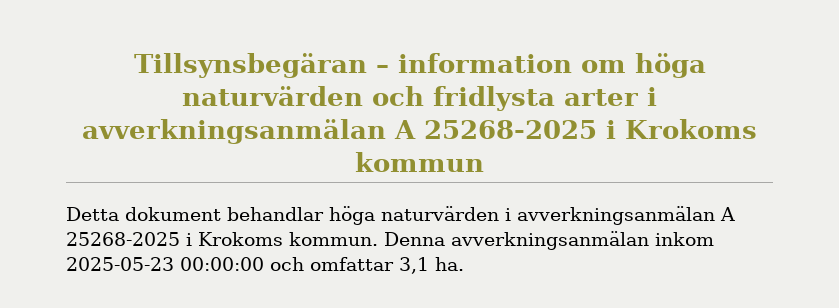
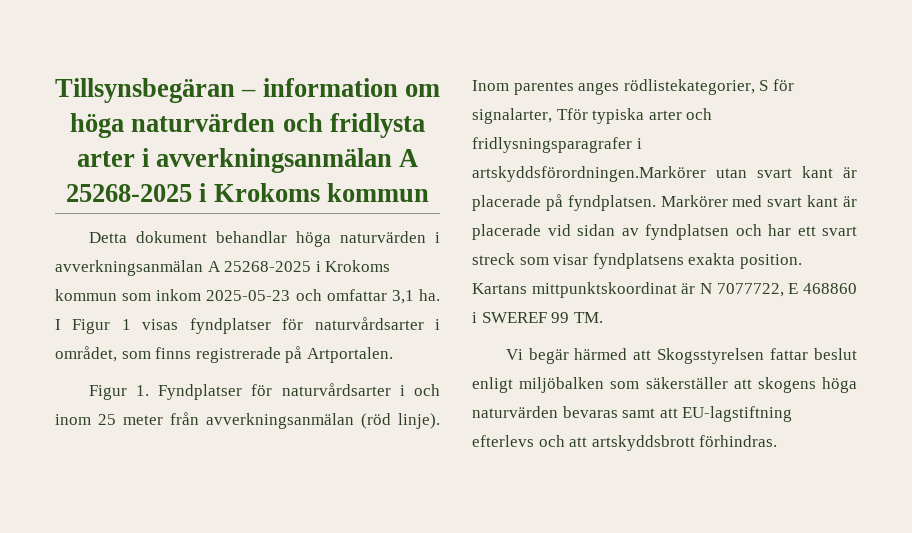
- Detta dokument behandlar höga naturvärden i avverkningsanmälan A 25268-2025 i Krokoms kommun. Denna avverkningsanmälan inkom 2025-05-23 00:00:00 och omfattar 3,1 ha.
+ Detta dokument behandlar höga naturvärden i avverkningsanmälan A 25268-2025 i Krokoms kommun som inkom 2025-05-23 och omfattar 3,1 ha.
+ I Figur 1 visas fyndplatser för naturvårdsarter i området, som finns registrerade på Artportalen.
+ Figur 1. Fyndplatser för naturvårdsarter i och inom 25 meter från avverkningsanmälan (röd linje). Inom parentes anges rödlistekategorier, S för signalarter, Tför typiska arter och fridlysningsparagrafer i artskyddsförordningen.Markörer utan svart kant är placerade på fyndplatsen. Markörer med svart kant är placerade vid sidan av fyndplatsen och har ett svart streck som visar fyndplatsens exakta position. Kartans mittpunktskoordinat är N 7077722, E 468860 i SWEREF 99 TM.
+ Vi begär härmed att Skogsstyrelsen fattar beslut enligt miljöbalken som säkerställer att skogens höga naturvärden bevaras samt att EU-lagstiftning efterlevs och att artskyddsbrott förhindras.

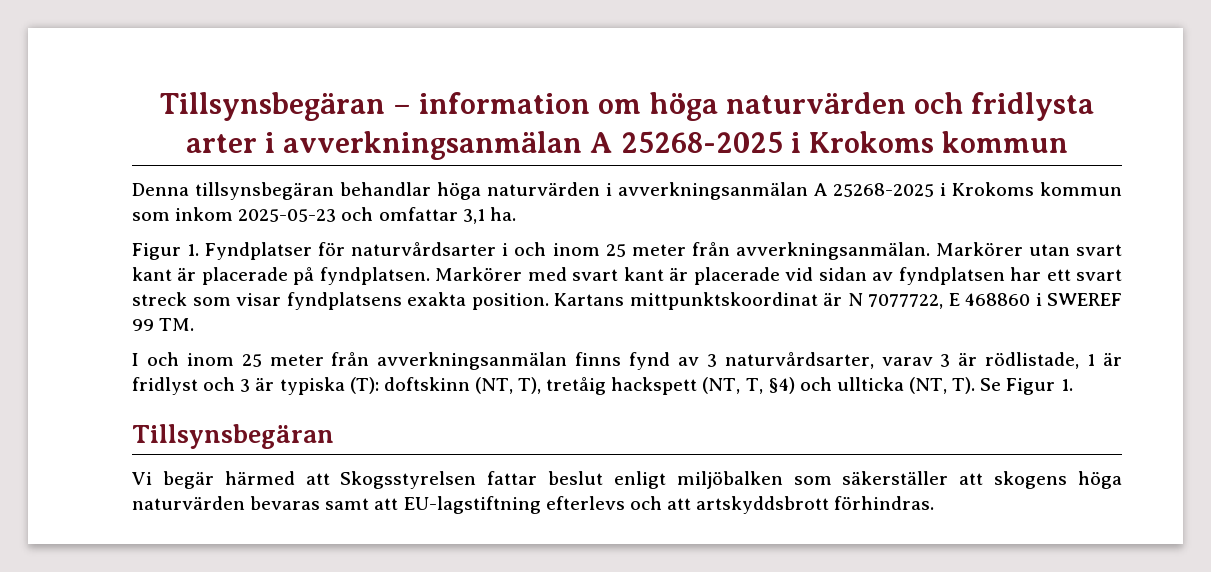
- Detta dokument behandlar höga naturvärden i avverkningsanmälan A 25268-2025 i Krokoms kommun som inkom 2025-05-23 och omfattar 3,1 ha. I Figur 1 visas fyndplatser för naturvårdsarter i området, som finns registrerade på Artportalen.
+ Denna tillsynsbegäran behandlar höga naturvärden i avverkningsanmälan A 25268-2025 i Krokoms kommun som inkom 2025-05-23 och omfattar 3,1 ha.
- Figur 1. Fyndplatser för naturvårdsarter i och inom 25 meter från avverkningsanmälan (röd linje). Inom parentes anges rödlistekategorier, S för signalarter, Tför typiska arter och fridlysningsparagrafer i artskyddsförordningen.Markörer utan svart kant är placerade på fyndplatsen.
+ Figur 1. Fyndplatser för naturvårdsarter i och inom 25 meter från avverkningsanmälan. Markörer utan svart kant är placerade på fyndplatsen.
- Markörer med svart kant är placerade vid sidan av fyndplatsen och har ett svart streck som visar fyndplatsens exakta position.
+ Markörer med svart kant är placerade vid sidan av fyndplatsen har ett svart streck som visar fyndplatsens exakta position.
+ I och inom 25 meter från avverkningsanmälan finns fynd av 3 naturvårdsarter, varav 3 är rödlistade, 1 är fridlyst och 3 är typiska (T): doftskinn (NT, T), tretåig hackspett (NT, T, §4) och ullticka (NT, T). Se Figur 1.
+ Tillsynsbegäran

